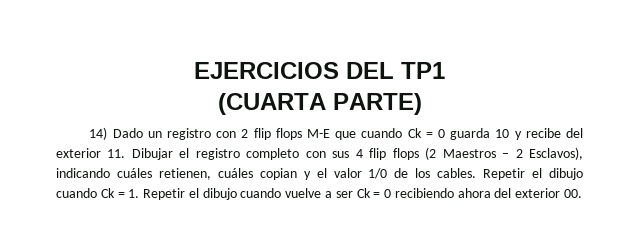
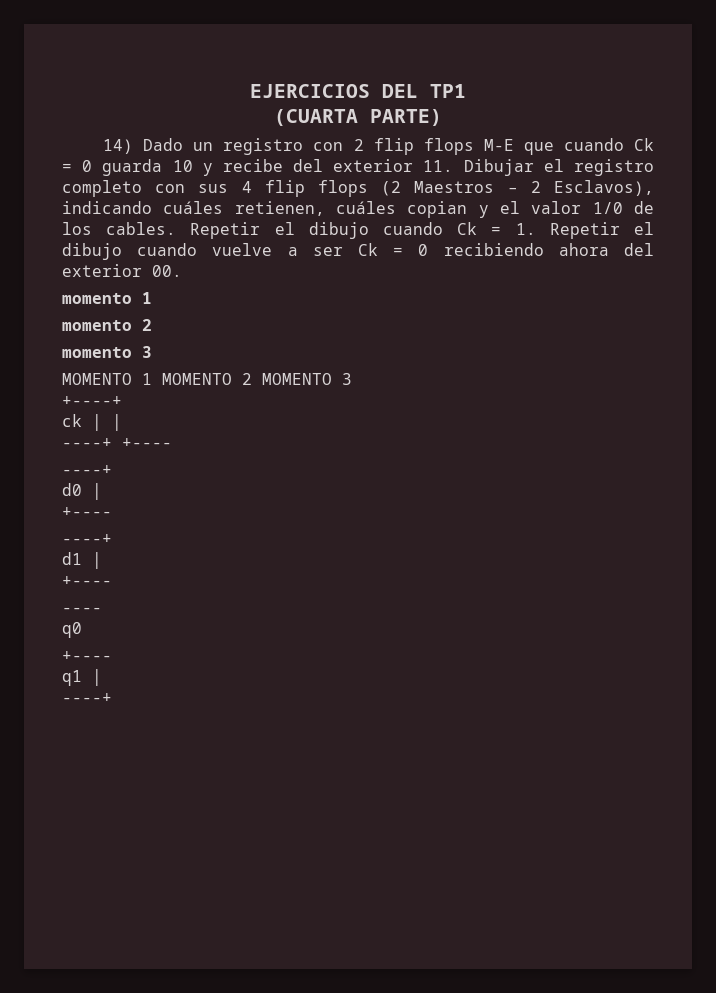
+ momento 1
+ momento 2
+ momento 3
+ MOMENTO 1 MOMENTO 2 MOMENTO 3
+ +----+
+ ck | |
+ ----+ +----
+ ----+
+ d0 |
+ +----
+ ----+
+ d1 |
+ +----
+ ----
+ q0
+ +----
+ q1 |
+ ----+

